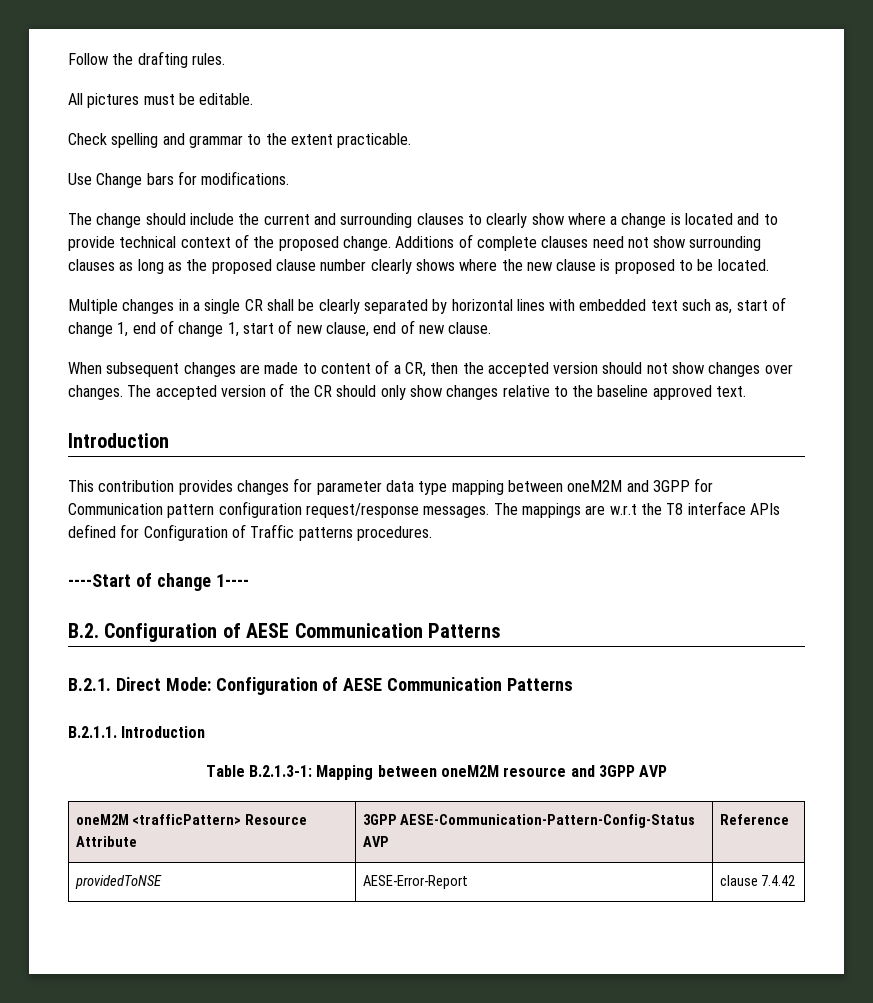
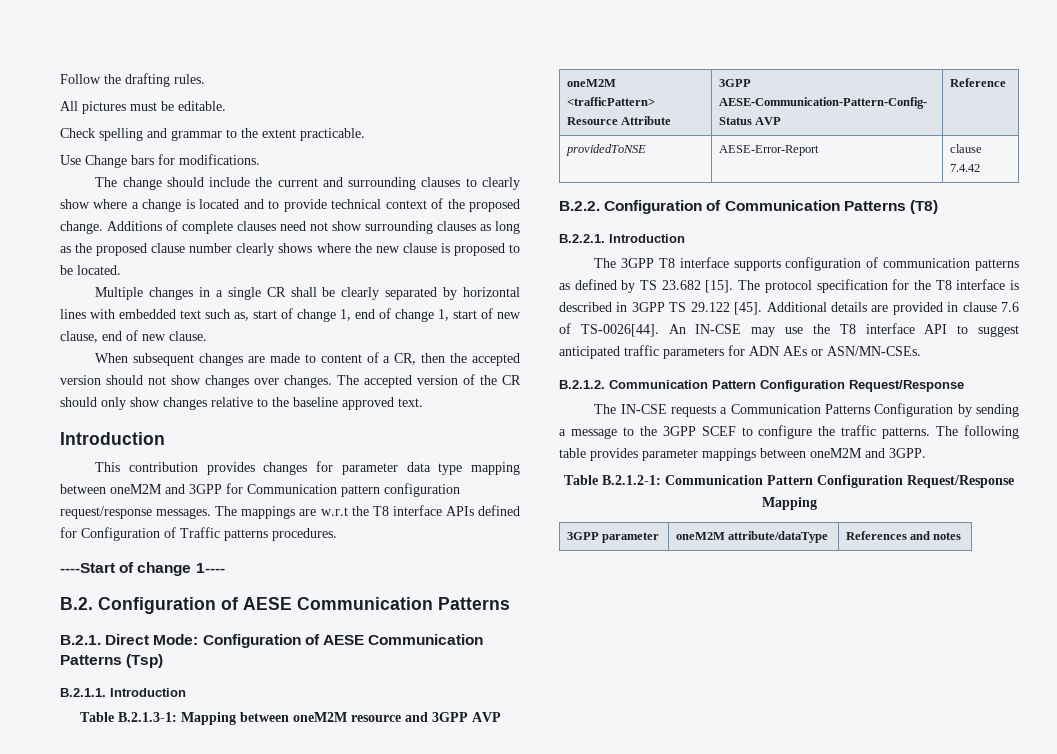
- B.2.1. Direct Mode: Configuration of AESE Communication Patterns
+ B.2.1. Direct Mode: Configuration of AESE Communication Patterns (Tsp)
+ B.2.2. Configuration of Communication Patterns (T8)
+ B.2.2.1. Introduction
+ The 3GPP T8 interface supports configuration of communication patterns as defined by TS 23.682 [15]. The protocol specification for the T8 interface is described in 3GPP TS 29.122 [45]. Additional details are provided in clause 7.6 of TS-0026[44]. An IN-CSE may use the T8 interface API to suggest anticipated traffic parameters for ADN AEs or ASN/MN-CSEs.
+ B.2.1.2. Communication Pattern Configuration Request/Response
+ The IN-CSE requests a Communication Patterns Configuration by sending a message to the 3GPP SCEF to configure the traffic patterns. The following table provides parameter mappings between oneM2M and 3GPP.
+ Table B.2.1.2-1: Communication Pattern Configuration Request/Response Mapping
+ 3GPP parameter | oneM2M attribute/dataType | References and notes

